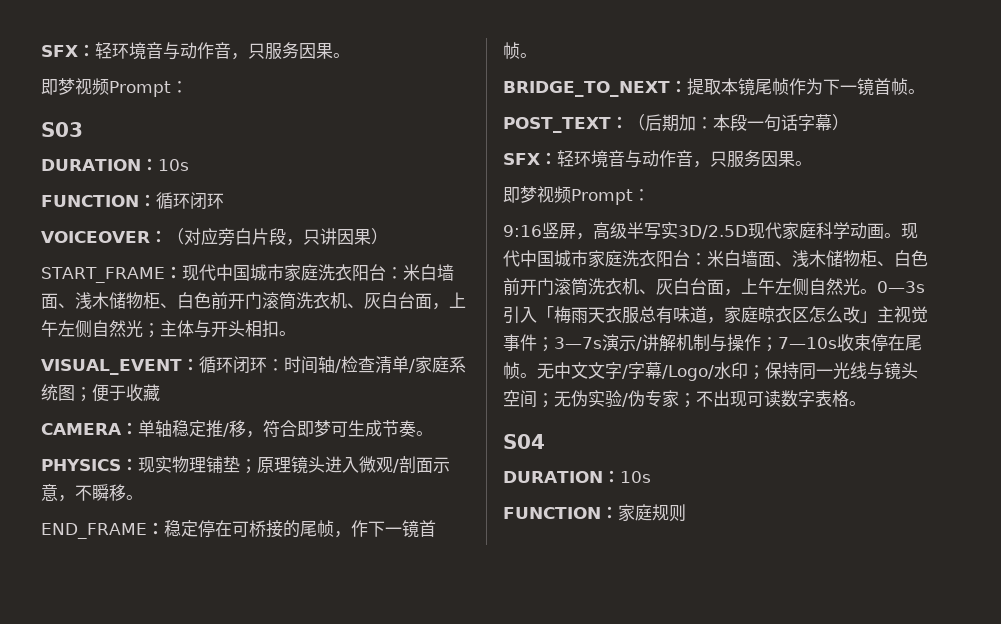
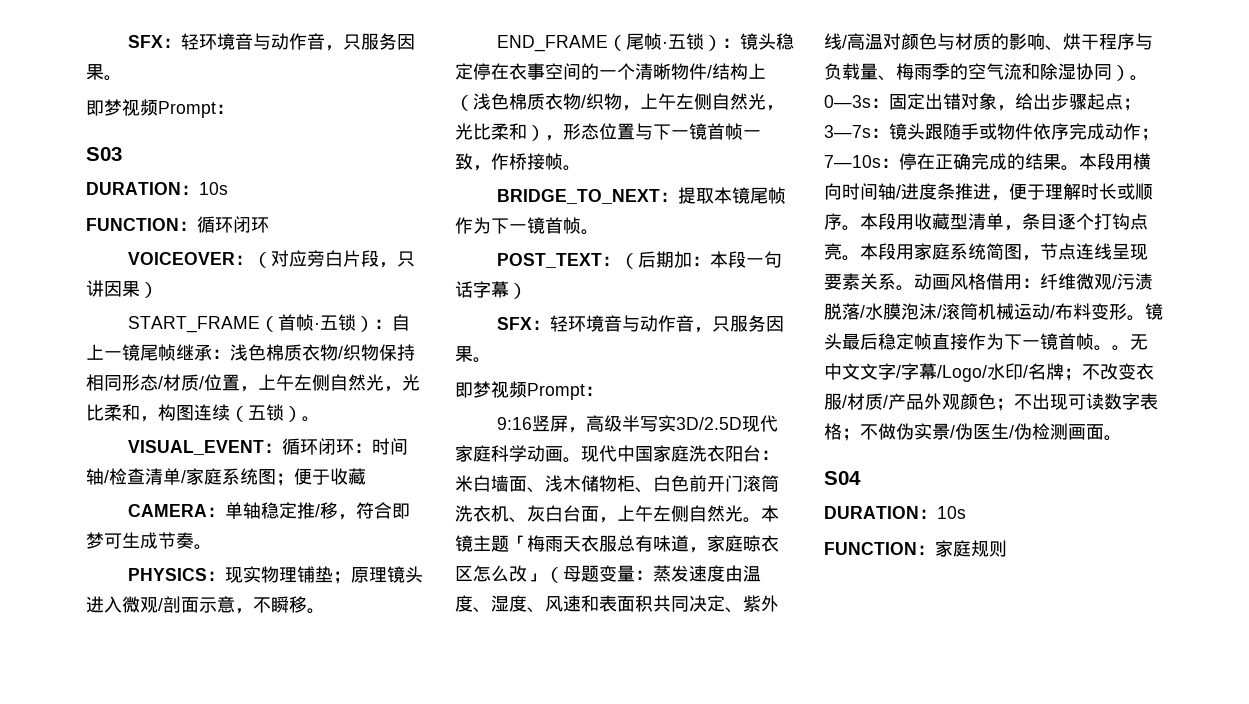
- START_FRAME：现代中国城市家庭洗衣阳台：米白墙面、浅木储物柜、白色前开门滚筒洗衣机、灰白台面，上午左侧自然光；主体与开头相扣。
+ START_FRAME（首帧·五锁）：自上一镜尾帧继承：浅色棉质衣物/织物保持相同形态/材质/位置，上午左侧自然光，光比柔和，构图连续（五锁）。
- END_FRAME：稳定停在可桥接的尾帧，作下一镜首帧。
+ END_FRAME（尾帧·五锁）：镜头稳定停在衣事空间的一个清晰物件/结构上（浅色棉质衣物/织物，上午左侧自然光，光比柔和），形态位置与下一镜首帧一致，作桥接帧。
- 现代中国城市家庭洗衣阳台：米白墙面、浅木储物柜、白色前开门滚筒洗衣机、灰白台面，上午左侧自然光。
+ 现代中国家庭洗衣阳台：米白墙面、浅木储物柜、白色前开门滚筒洗衣机、灰白台面，上午左侧自然光。
- 0—3s引入「梅雨天衣服总有味道，家庭晾衣区怎么改」主视觉事件；3—7s演示/讲解机制与操作；7—10s收束停在尾帧。
+ 本镜主题「梅雨天衣服总有味道，家庭晾衣区怎么改」（母题变量：蒸发速度由温度、湿度、风速和表面积共同决定、紫外线/高温对颜色与材质的影响、烘干程序与负载量、梅雨季的空气流和除湿协同）。0—3s：固定出错对象，给出步骤起点；3—7s：镜头跟随手或物件依序完成动作；7—10s：停在正确完成的结果。本段用横向时间轴/进度条推进，便于理解时长或顺序。本段用收藏型清单，条目逐个打钩点亮。本段用家庭系统简图，节点连线呈现要素关系。动画风格借用：纤维微观/污渍脱落/水膜泡沫/滚筒机械运动/布料变形。镜头最后稳定帧直接作为下一镜首帧。。
- 无中文文字/字幕/Logo/水印；保持同一光线与镜头空间；无伪实验/伪专家；不出现可读数字表格。
+ 无中文文字/字幕/Logo/水印/名牌；不改变衣服/材质/产品外观颜色；不出现可读数字表格；不做伪实景/伪医生/伪检测画面。

